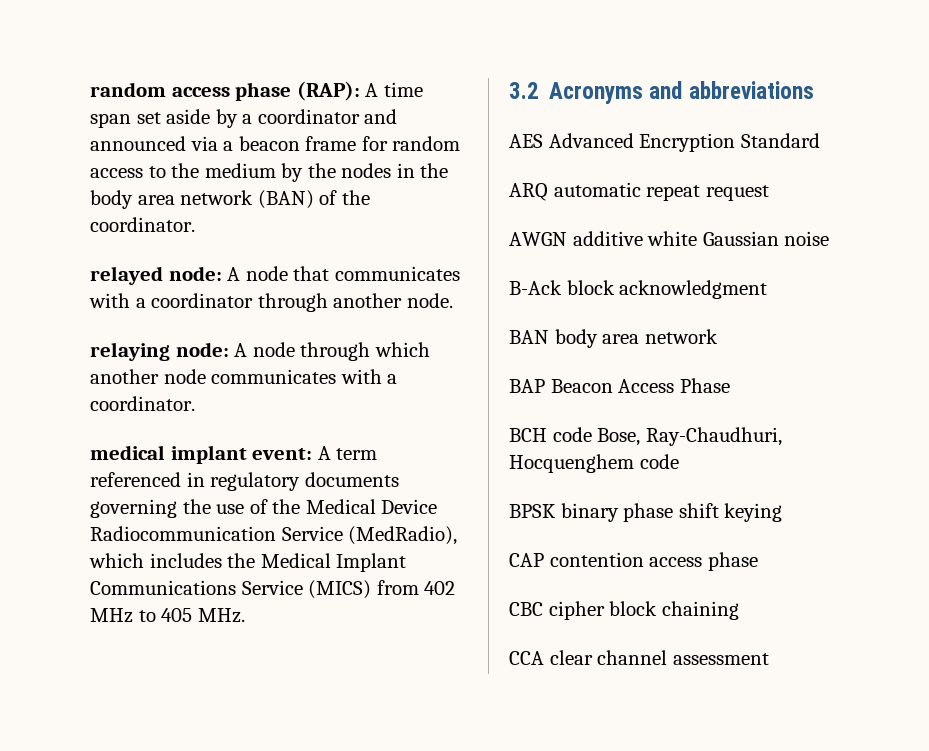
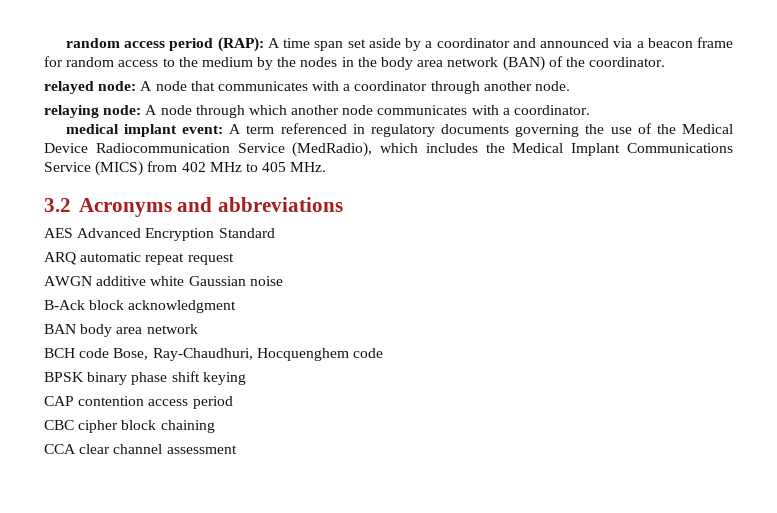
- random access phase (RAP): A time span set aside by a coordinator and announced via a beacon frame for random access to the medium by the nodes in the body area network (BAN) of the coordinator.
+ random access period (RAP): A time span set aside by a coordinator and announced via a beacon frame for random access to the medium by the nodes in the body area network (BAN) of the coordinator.
- BAP Beacon Access Phase
- CAP contention access phase
+ CAP contention access period

